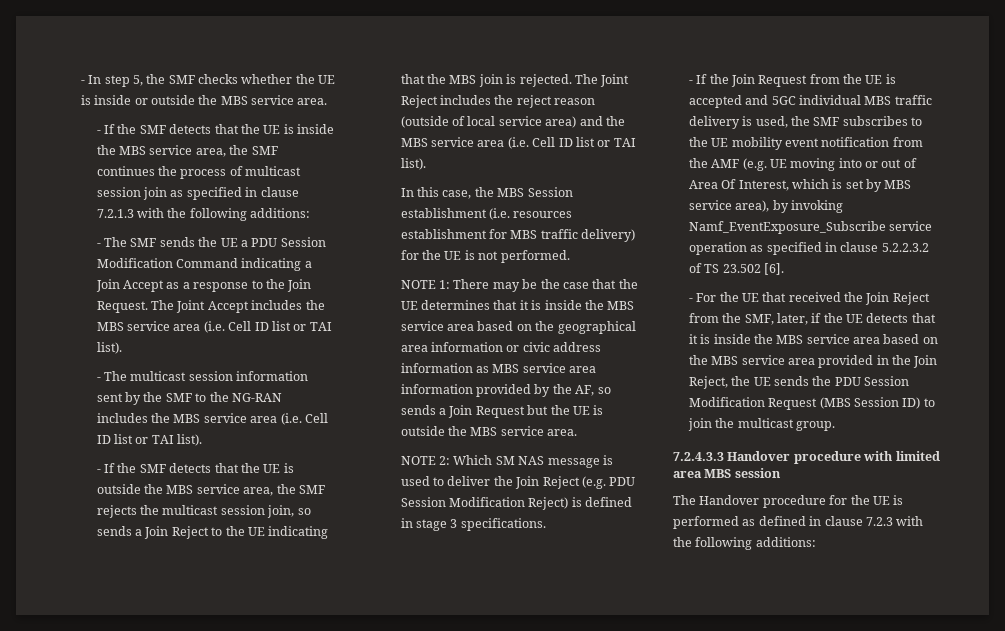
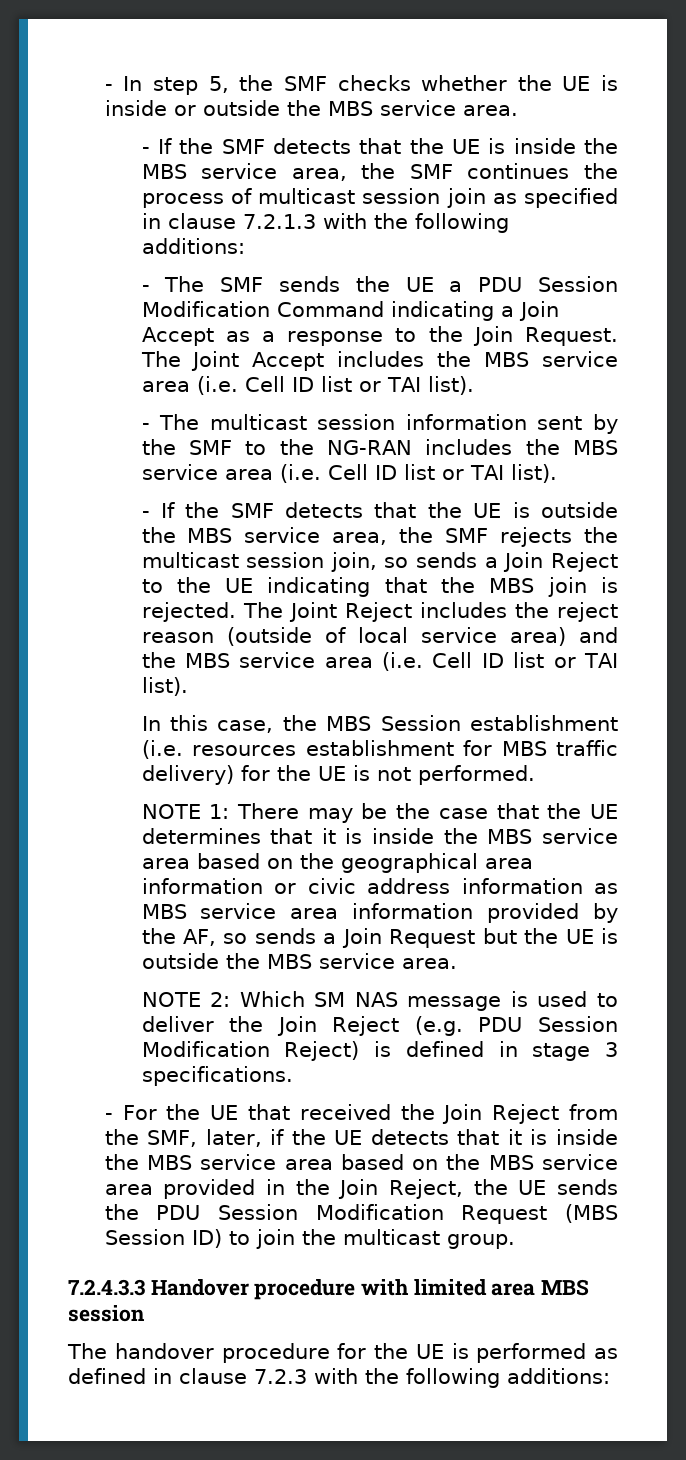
- - If the Join Request from the UE is accepted and 5GC individual MBS traffic delivery is used, the SMF subscribes to the UE mobility event notification from the AMF (e.g. UE moving into or out of Area Of Interest, which is set by MBS service area), by invoking Namf_EventExposure_Subscribe service operation as specified in clause 5.2.2.3.2 of TS 23.502 [6].
- The Handover procedure for the UE is performed as defined in clause 7.2.3 with the following additions:
+ The handover procedure for the UE is performed as defined in clause 7.2.3 with the following additions:

